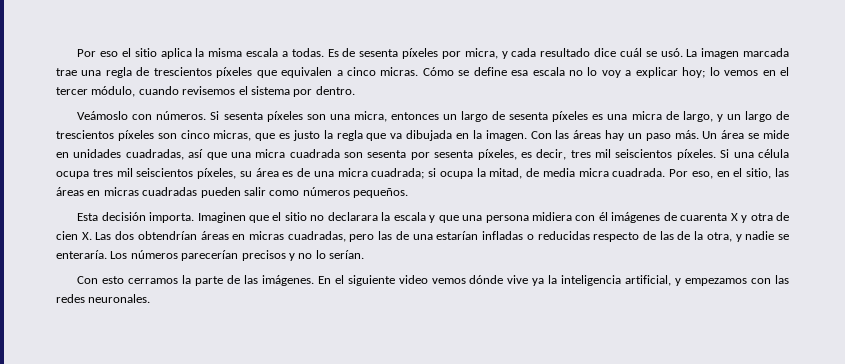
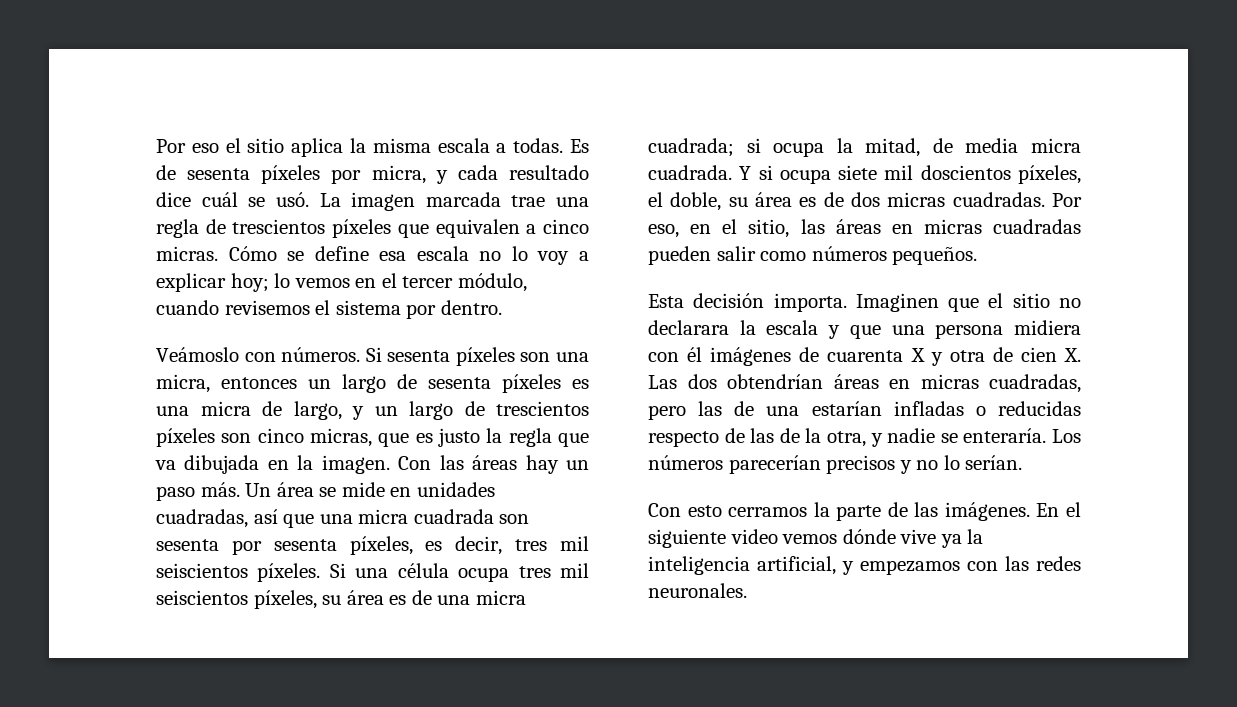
+ Y si ocupa siete mil doscientos píxeles, el doble, su área es de dos micras cuadradas.

